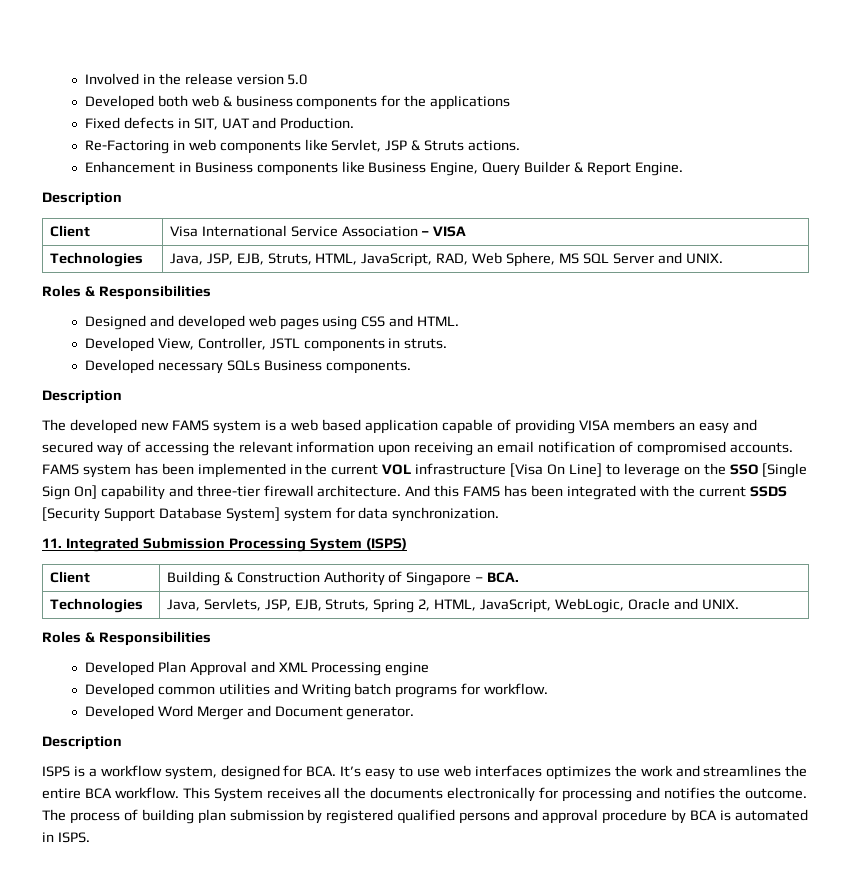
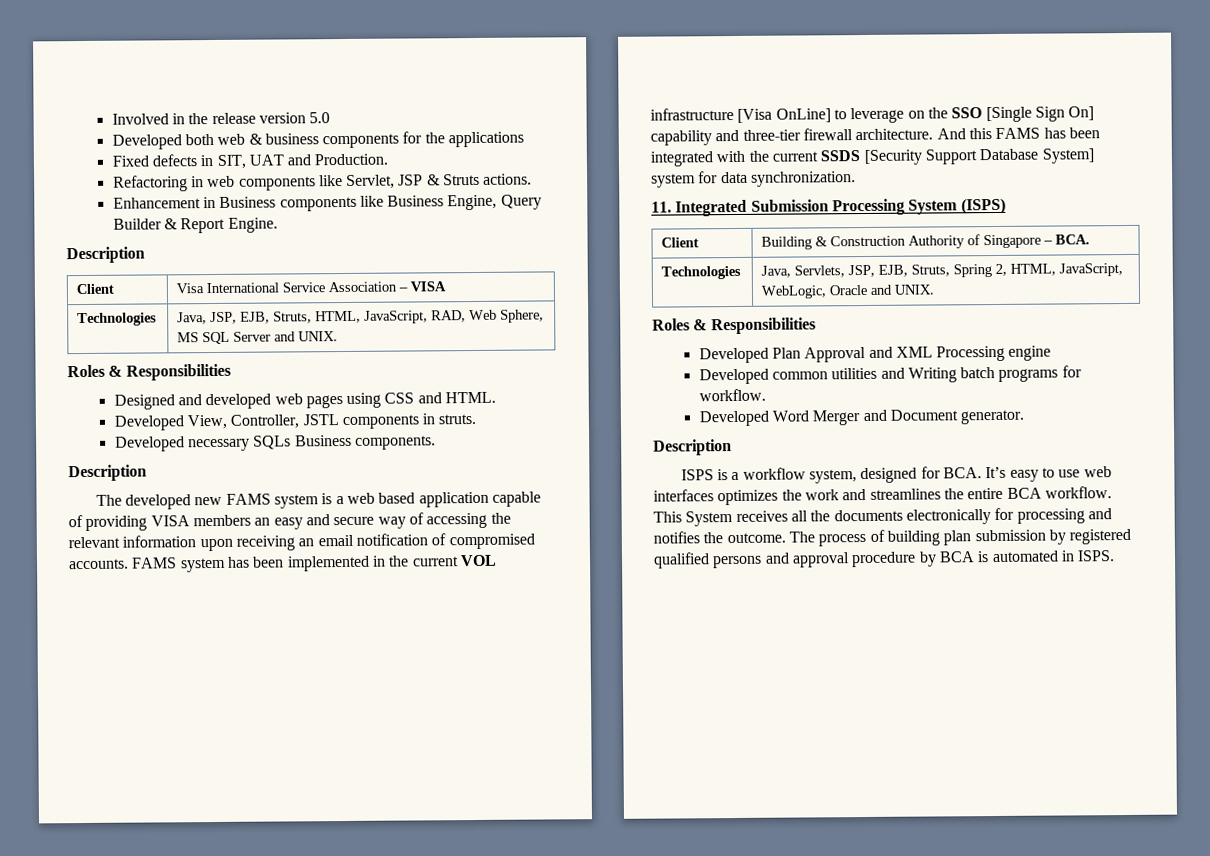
- Re-Factoring in web components like Servlet, JSP & Struts actions.
+ Refactoring in web components like Servlet, JSP & Struts actions.
- The developed new FAMS system is a web based application capable of providing VISA members an easy and secured way of accessing the relevant information upon receiving an email notification of compromised accounts.
+ The developed new FAMS system is a web based application capable of providing VISA members an easy and secure way of accessing the relevant information upon receiving an email notification of compromised accounts.
- FAMS system has been implemented in the current VOL infrastructure [Visa On Line] to leverage on the SSO [Single Sign On] capability and three-tier firewall architecture.
+ FAMS system has been implemented in the current VOL infrastructure [Visa OnLine] to leverage on the SSO [Single Sign On] capability and three-tier firewall architecture.

